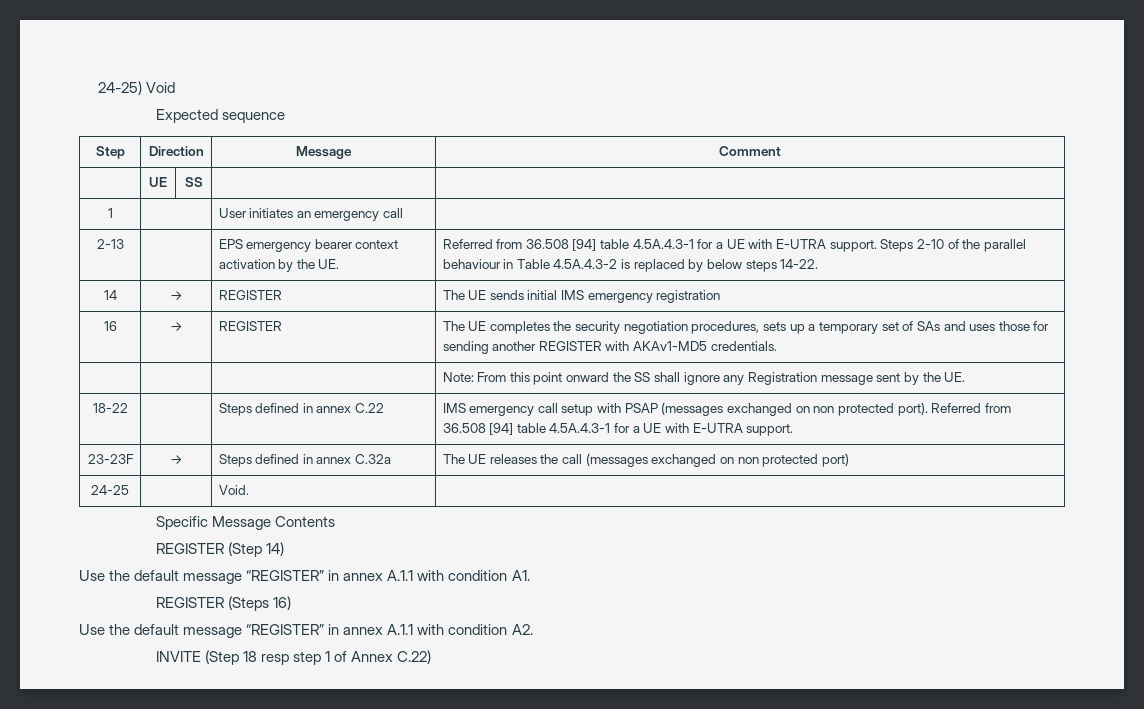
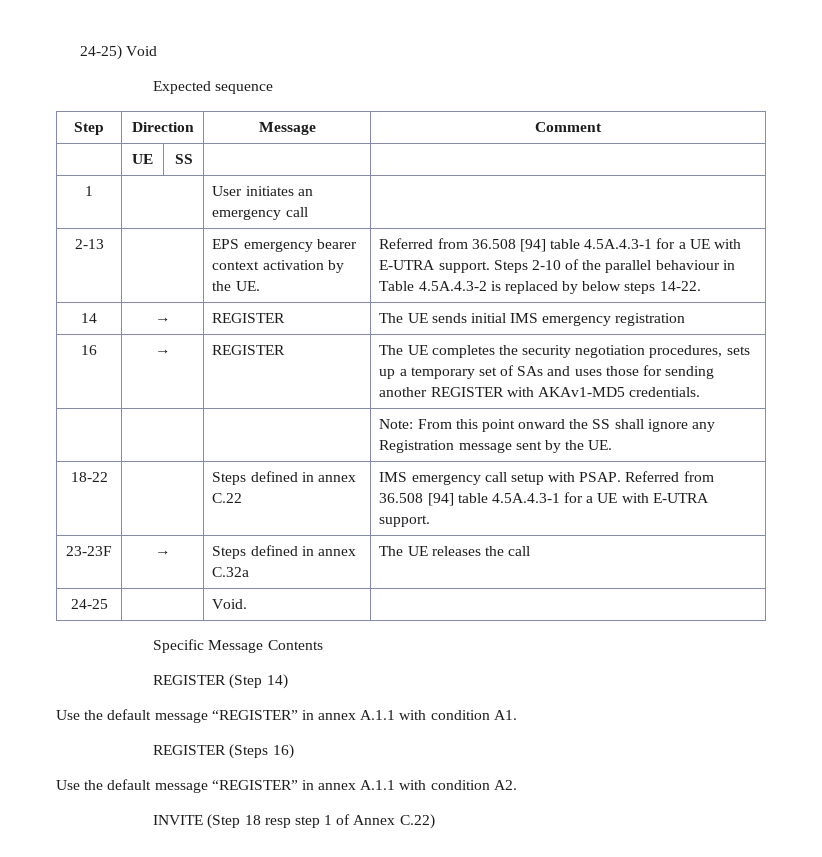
- 18-22 | | Steps defined in annex C.22 | IMS emergency call setup with PSAP (messages exchanged on non protected port). Referred from 36.508 [94] table 4.5A.4.3-1 for a UE with E-UTRA support.
+ 18-22 | | Steps defined in annex C.22 | IMS emergency call setup with PSAP. Referred from 36.508 [94] table 4.5A.4.3-1 for a UE with E-UTRA support.
- 23-23F | → | Steps defined in annex C.32a | The UE releases the call (messages exchanged on non protected port)
+ 23-23F | → | Steps defined in annex C.32a | The UE releases the call

